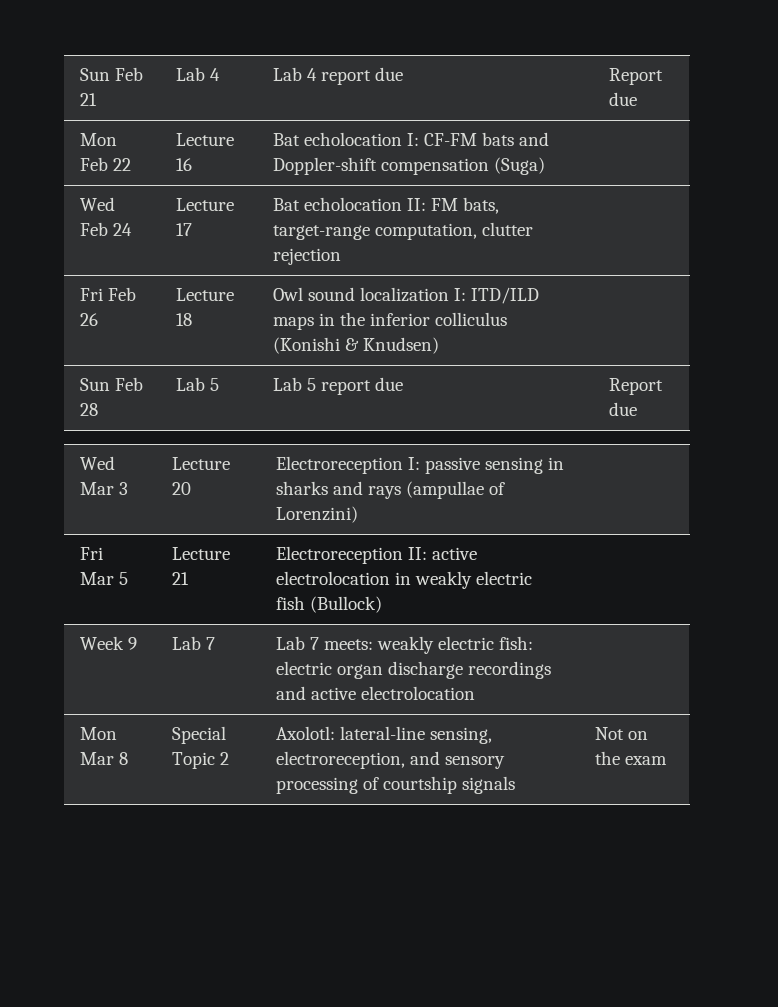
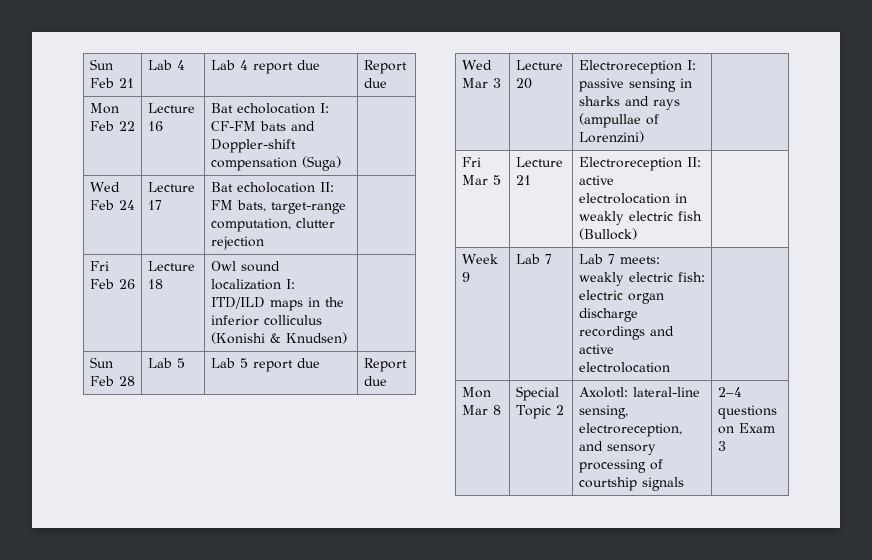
- Mon Mar 8 | Special Topic 2 | Axolotl: lateral-line sensing, electroreception, and sensory processing of courtship signals | Not on the exam
+ Mon Mar 8 | Special Topic 2 | Axolotl: lateral-line sensing, electroreception, and sensory processing of courtship signals | 2–4 questions on Exam 3

